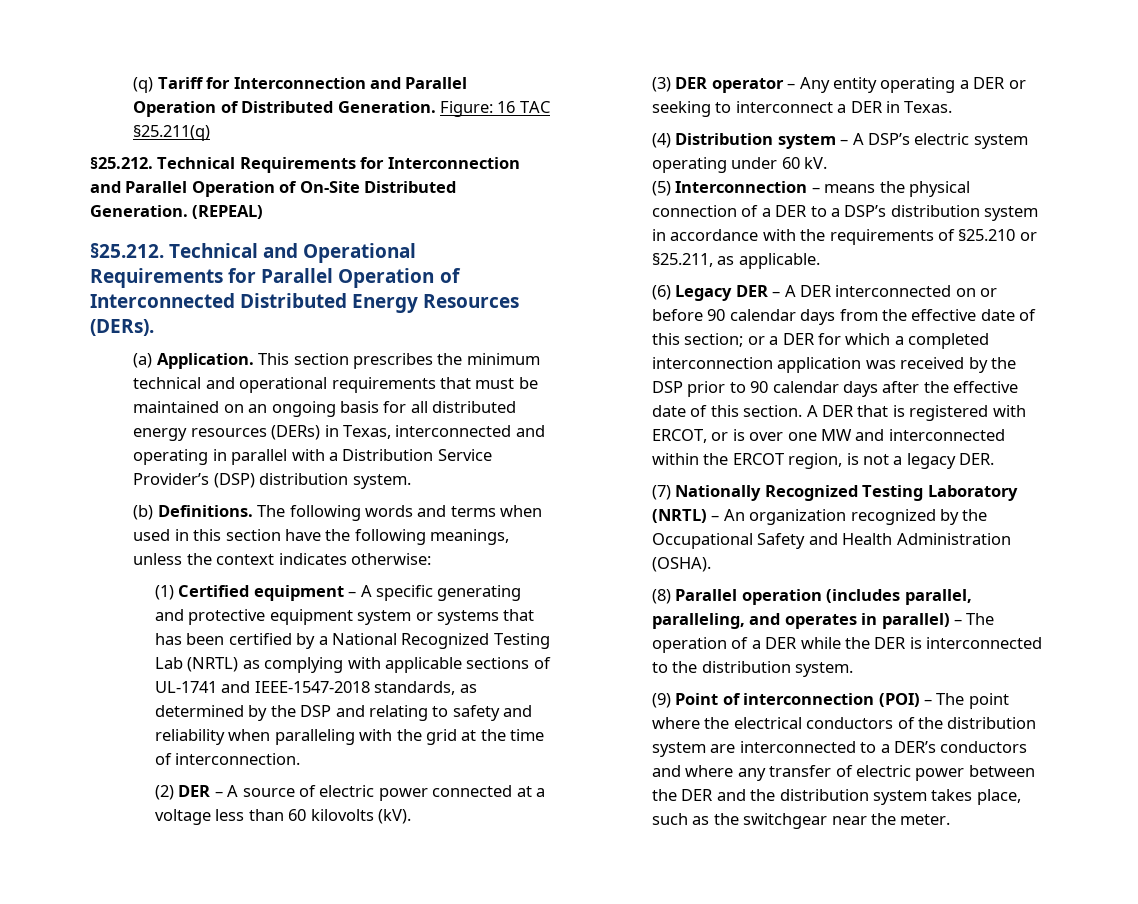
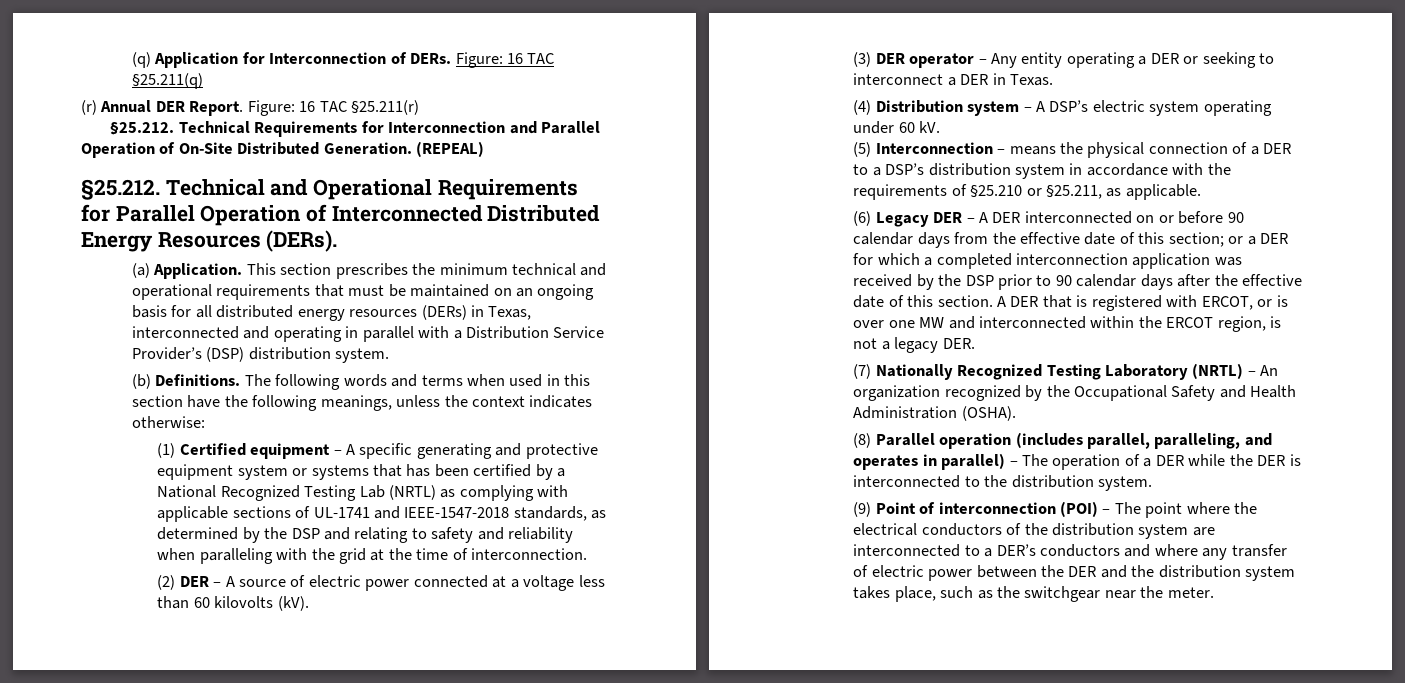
- (q) Tariff for Interconnection and Parallel Operation of Distributed Generation. Figure: 16 TAC §25.211(q)
+ (q) Application for Interconnection of DERs. Figure: 16 TAC §25.211(q)
+ (r) Annual DER Report. Figure: 16 TAC §25.211(r)

